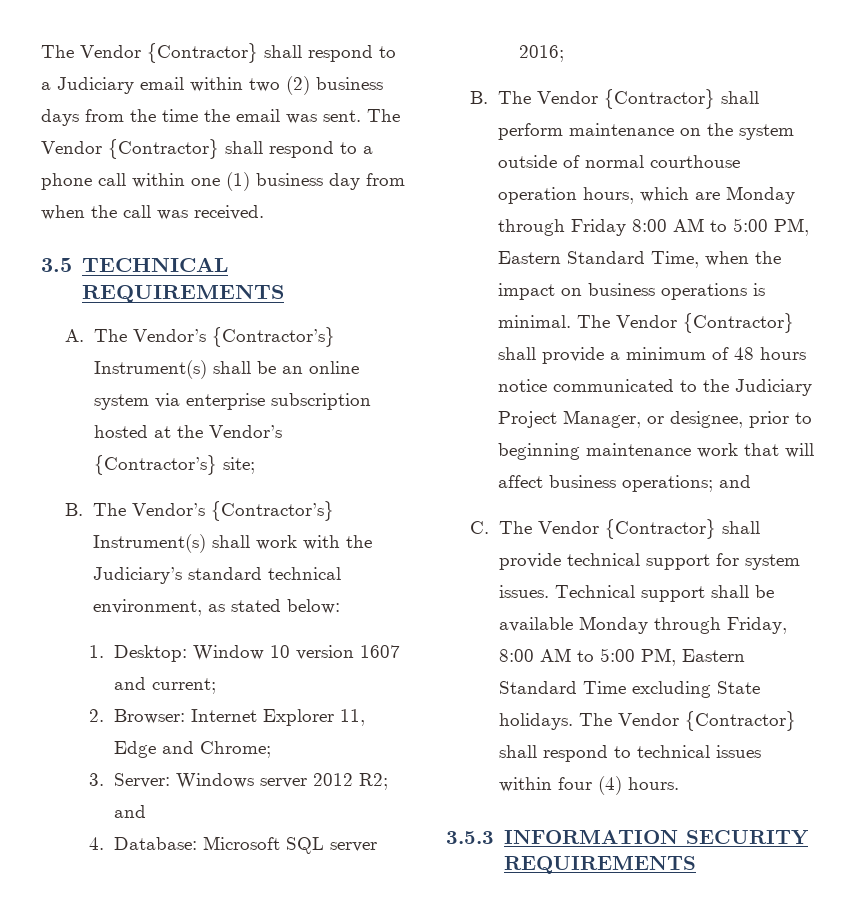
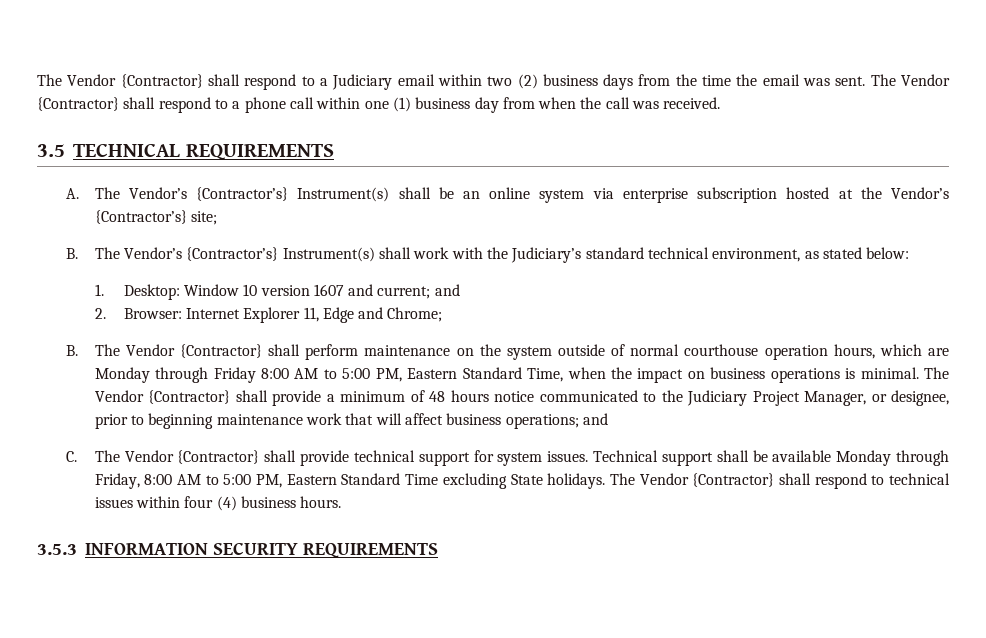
- 1. Desktop: Window 10 version 1607 and current;
+ 1. Desktop: Window 10 version 1607 and current; and
- 3. Server: Windows server 2012 R2; and
- 4. Database: Microsoft SQL server 2016;
- The Vendor {Contractor} shall respond to technical issues within four (4) hours.
+ The Vendor {Contractor} shall respond to technical issues within four (4) business hours.

